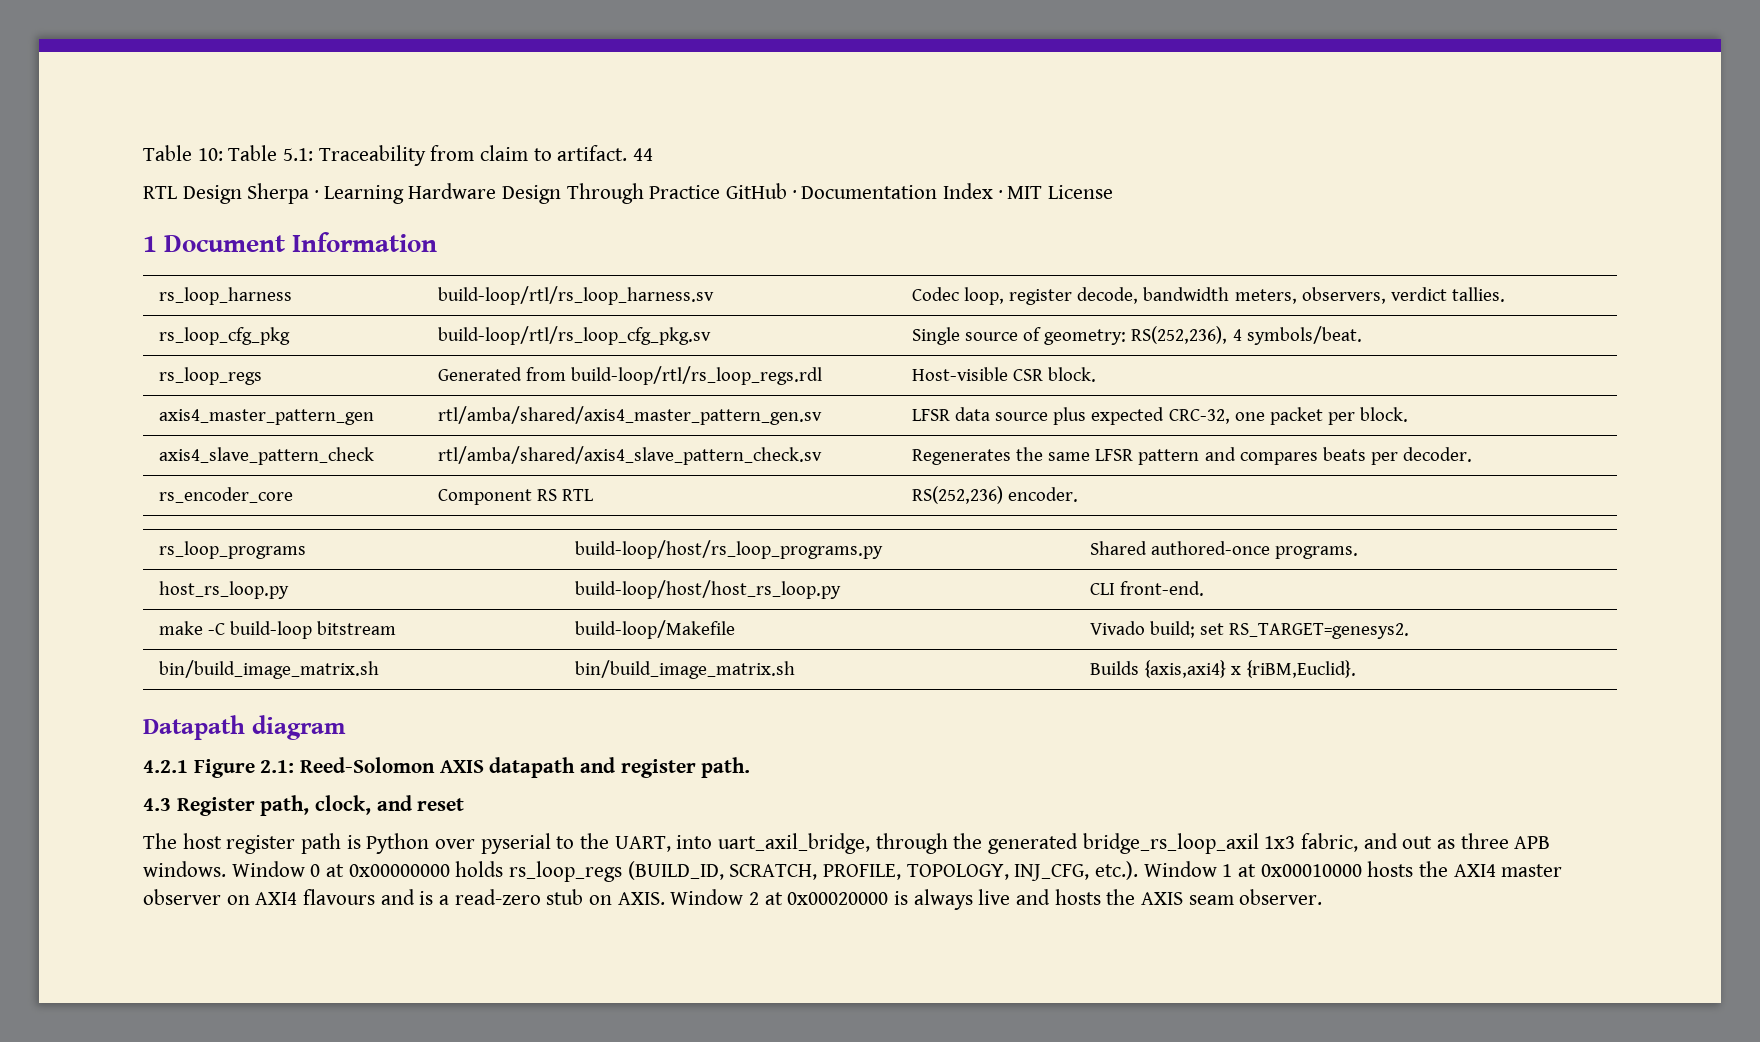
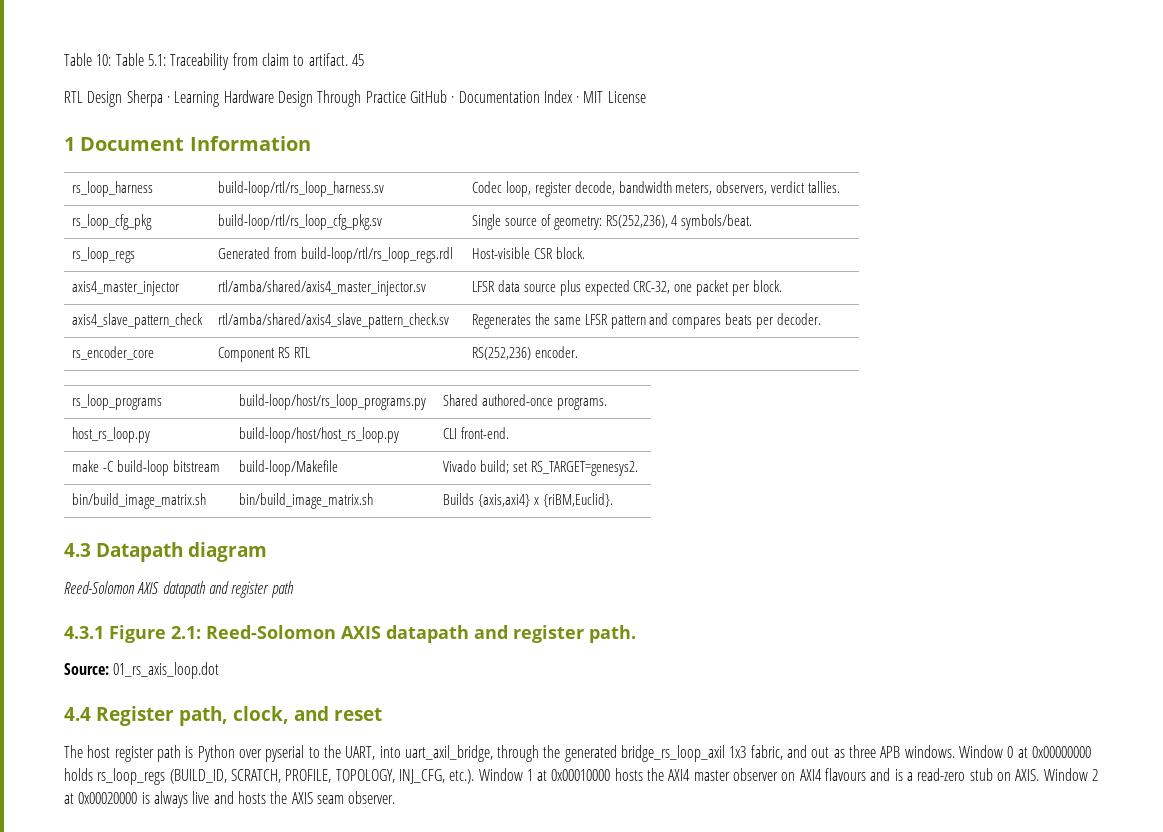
- 44
+ 45
- axis4_master_pattern_gen | rtl/amba/shared/axis4_master_pattern_gen.sv | LFSR data source plus expected CRC-32, one packet per block.
+ axis4_master_injector | rtl/amba/shared/axis4_master_injector.sv | LFSR data source plus expected CRC-32, one packet per block.
- Datapath diagram
+ 4.3 Datapath diagram
- 4.2.1 Figure 2.1: Reed-Solomon AXIS datapath and register path.
+ Reed-Solomon AXIS datapath and register path
+ 4.3.1 Figure 2.1: Reed-Solomon AXIS datapath and register path.
- 4.3 Register path, clock, and reset
+ Source: 01_rs_axis_loop.dot
+ 4.4 Register path, clock, and reset

